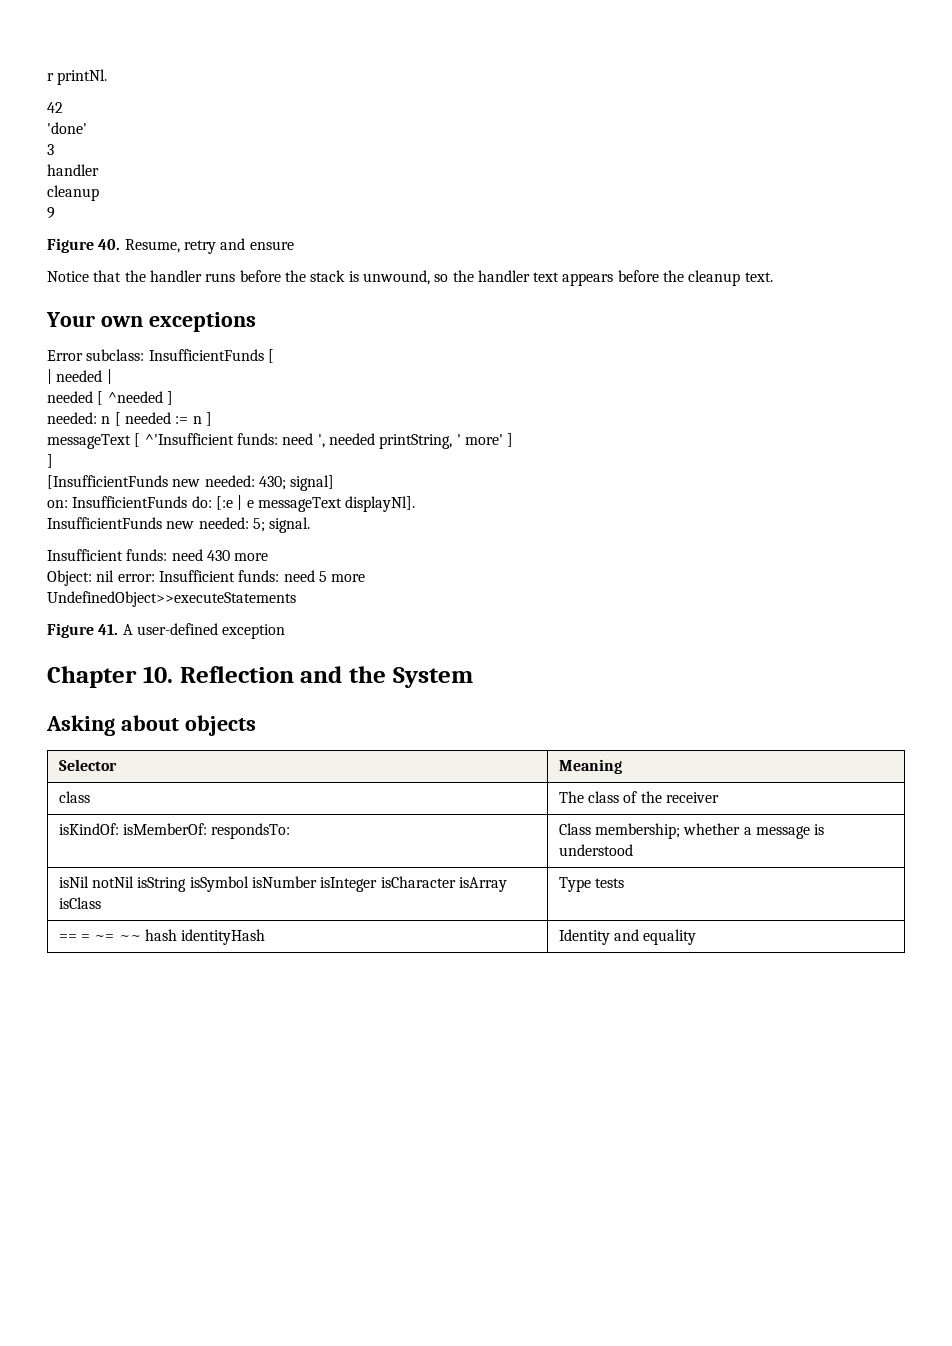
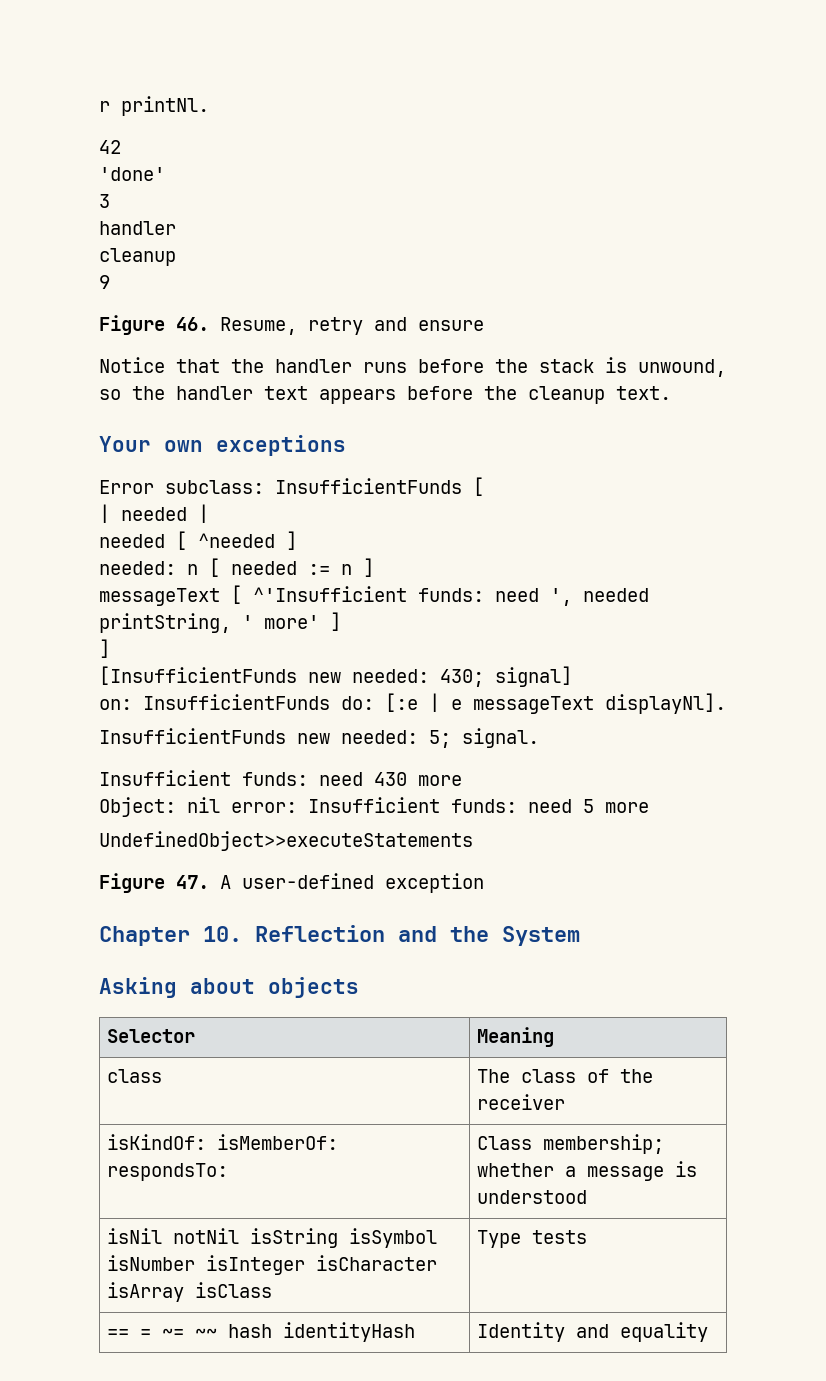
- Figure 40. Resume, retry and ensure
+ Figure 46. Resume, retry and ensure
- Figure 41. A user-defined exception
+ Figure 47. A user-defined exception

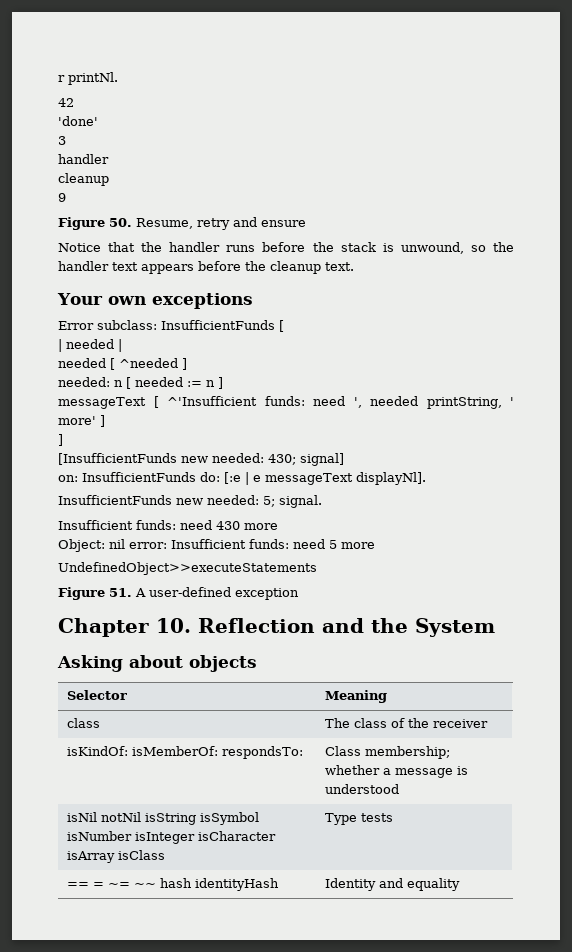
- Figure 46. Resume, retry and ensure
+ Figure 50. Resume, retry and ensure
- Figure 47. A user-defined exception
+ Figure 51. A user-defined exception

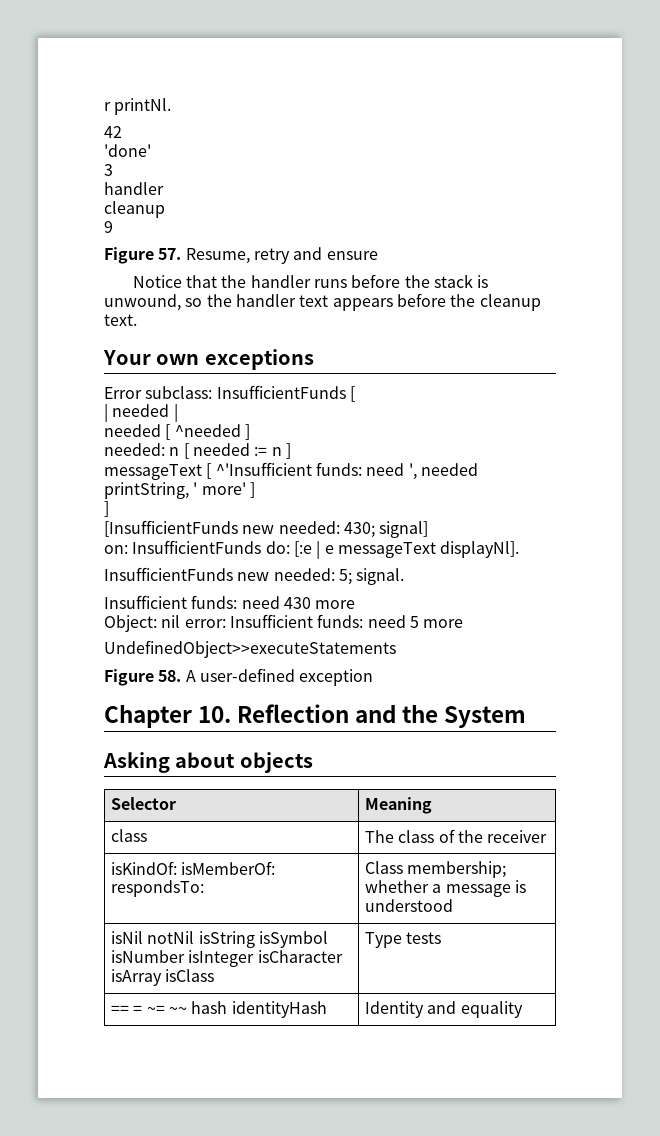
- Figure 50. Resume, retry and ensure
+ Figure 57. Resume, retry and ensure
- Figure 51. A user-defined exception
+ Figure 58. A user-defined exception

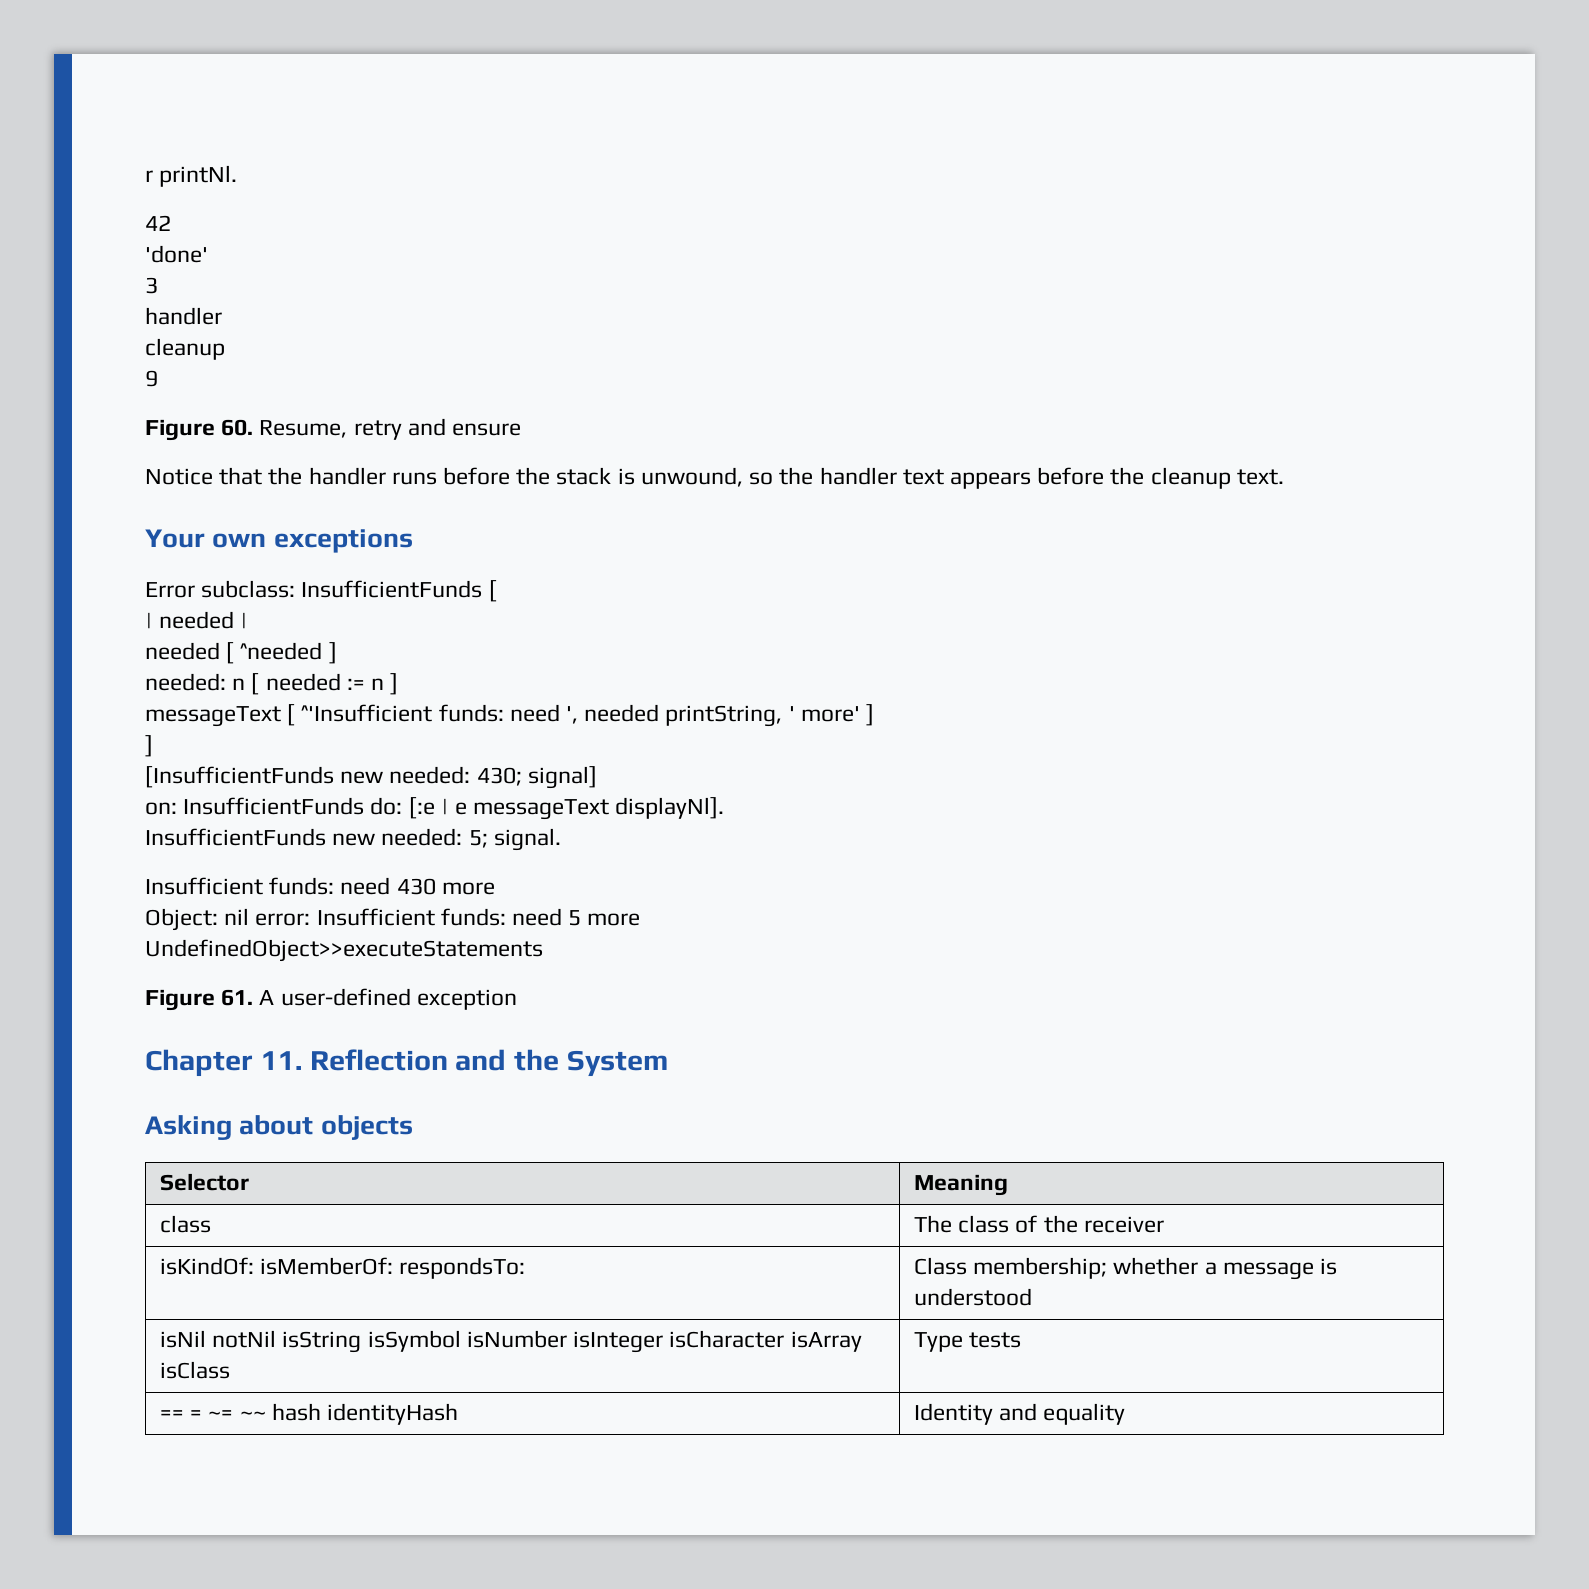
- Figure 57. Resume, retry and ensure
+ Figure 60. Resume, retry and ensure
- Figure 58. A user-defined exception
+ Figure 61. A user-defined exception
- Chapter 10. Reflection and the System
+ Chapter 11. Reflection and the System

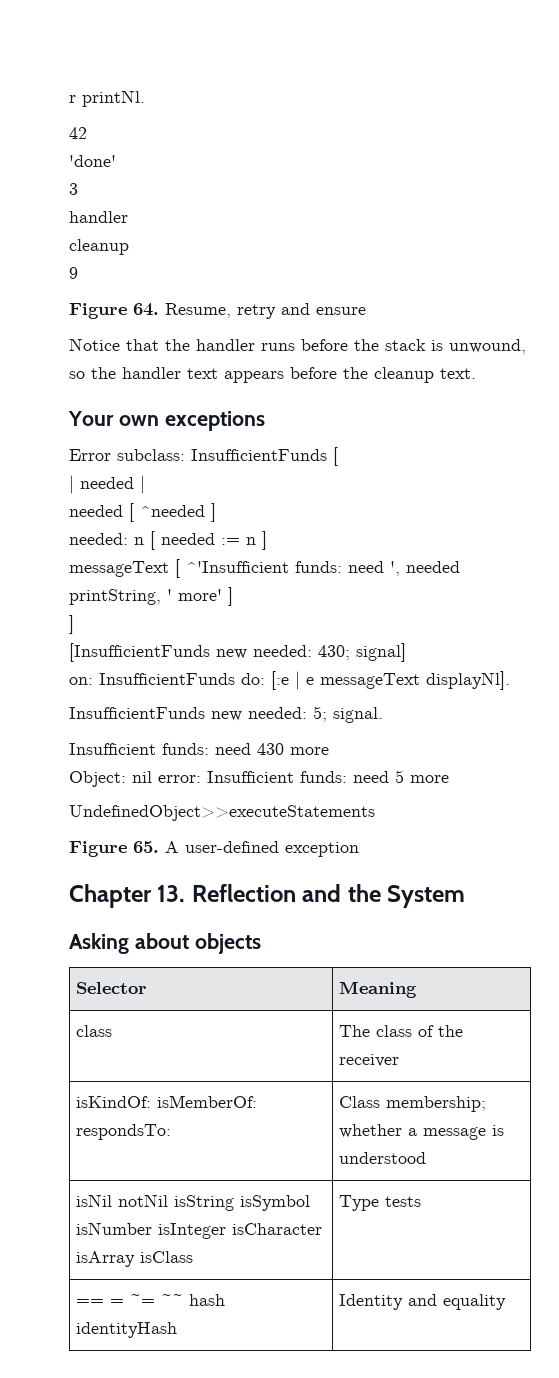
- Figure 60. Resume, retry and ensure
+ Figure 64. Resume, retry and ensure
- Figure 61. A user-defined exception
+ Figure 65. A user-defined exception
- Chapter 11. Reflection and the System
+ Chapter 13. Reflection and the System

